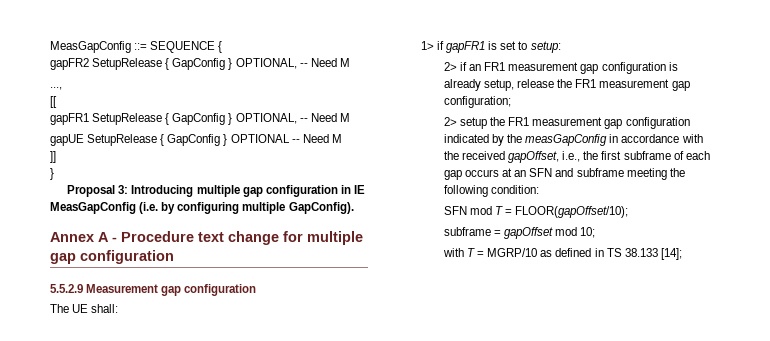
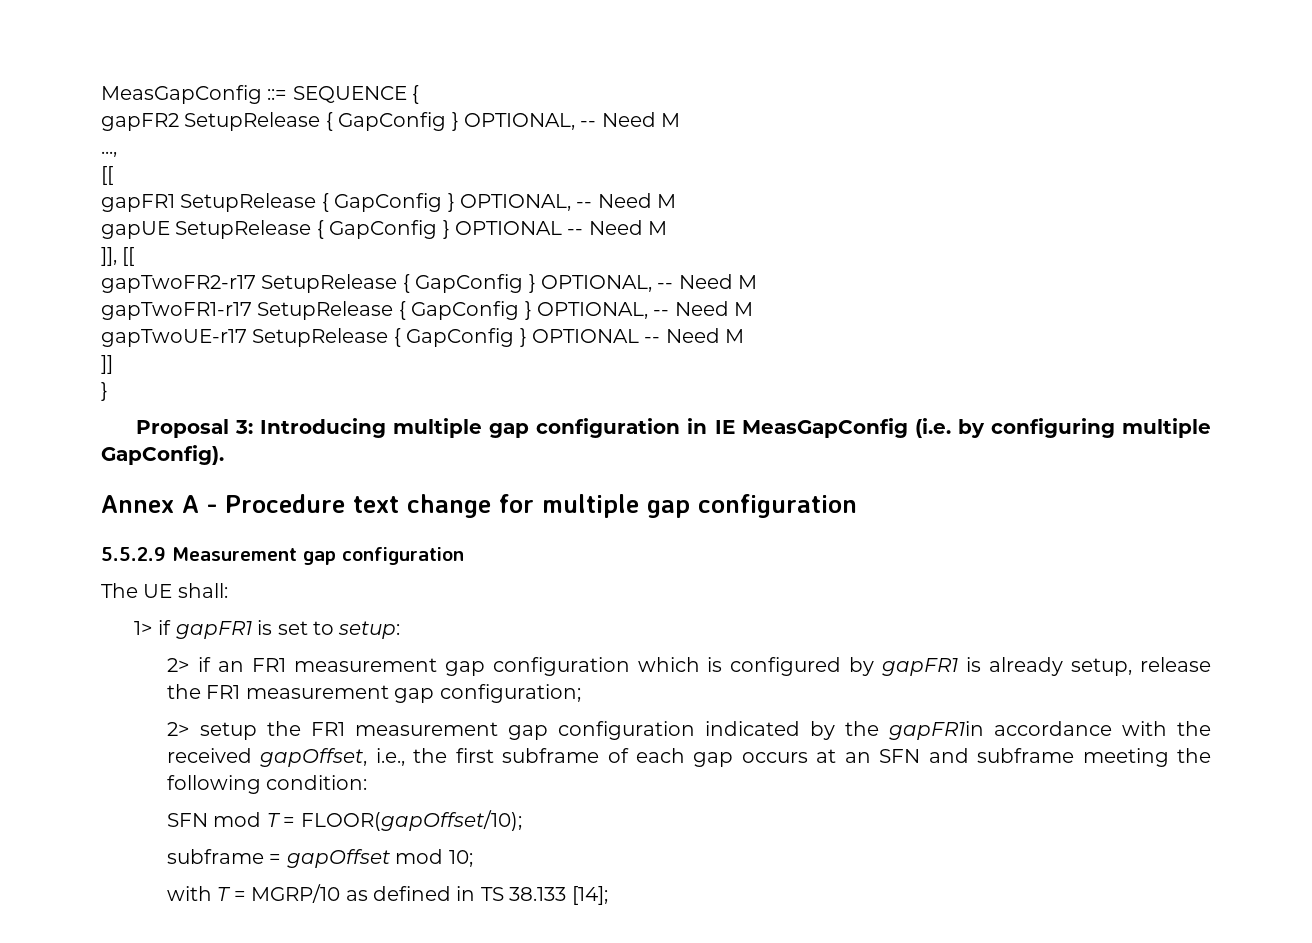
+ ]], [[
+ gapTwoFR2-r17 SetupRelease { GapConfig } OPTIONAL, -- Need M
+ gapTwoFR1-r17 SetupRelease { GapConfig } OPTIONAL, -- Need M
+ gapTwoUE-r17 SetupRelease { GapConfig } OPTIONAL -- Need M
- 2> if an FR1 measurement gap configuration is already setup, release the FR1 measurement gap configuration;
+ 2> if an FR1 measurement gap configuration which is configured by gapFR1 is already setup, release the FR1 measurement gap configuration;
- 2> setup the FR1 measurement gap configuration indicated by the measGapConfig in accordance with the received gapOffset, i.e., the first subframe of each gap occurs at an SFN and subframe meeting the following condition:
+ 2> setup the FR1 measurement gap configuration indicated by the gapFR1in accordance with the received gapOffset, i.e., the first subframe of each gap occurs at an SFN and subframe meeting the following condition:

